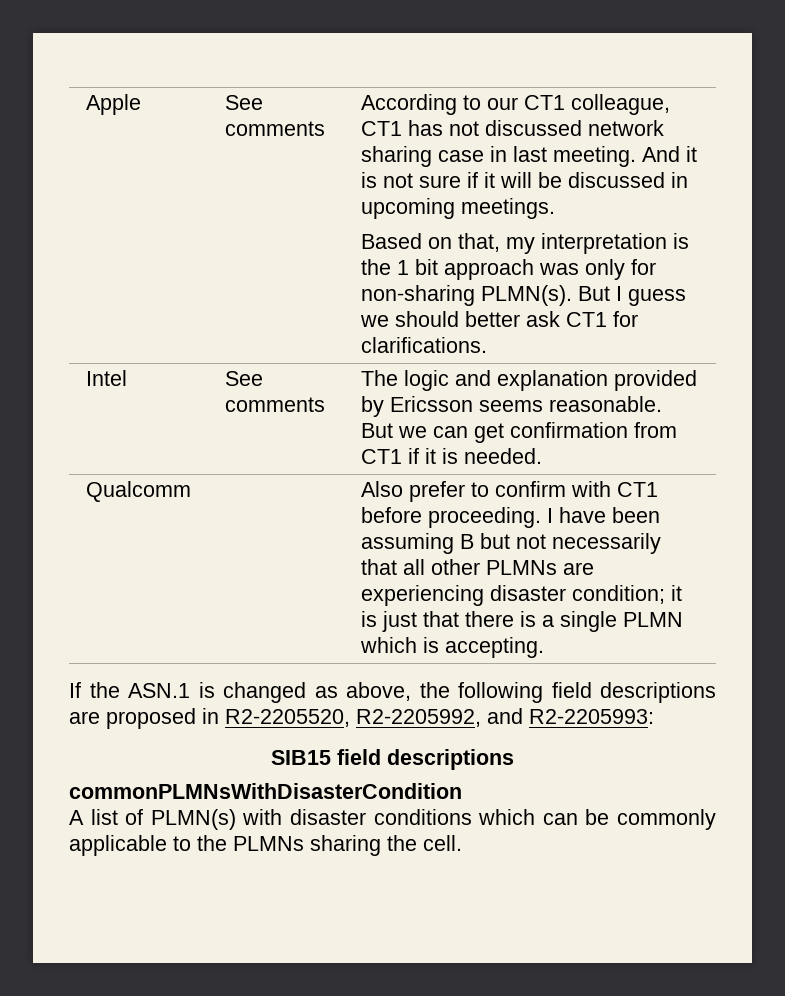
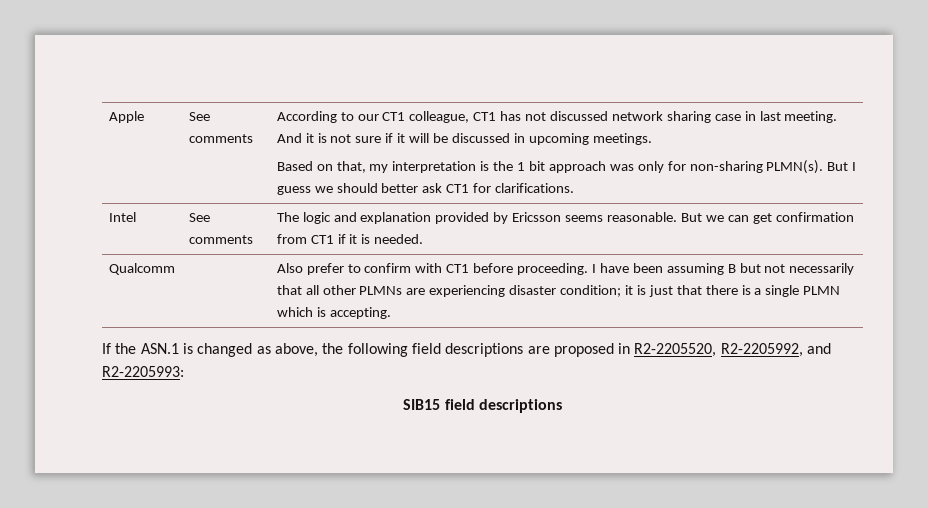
- commonPLMNsWithDisasterCondition
- A list of PLMN(s) with disaster conditions which can be commonly applicable to the PLMNs sharing the cell.

